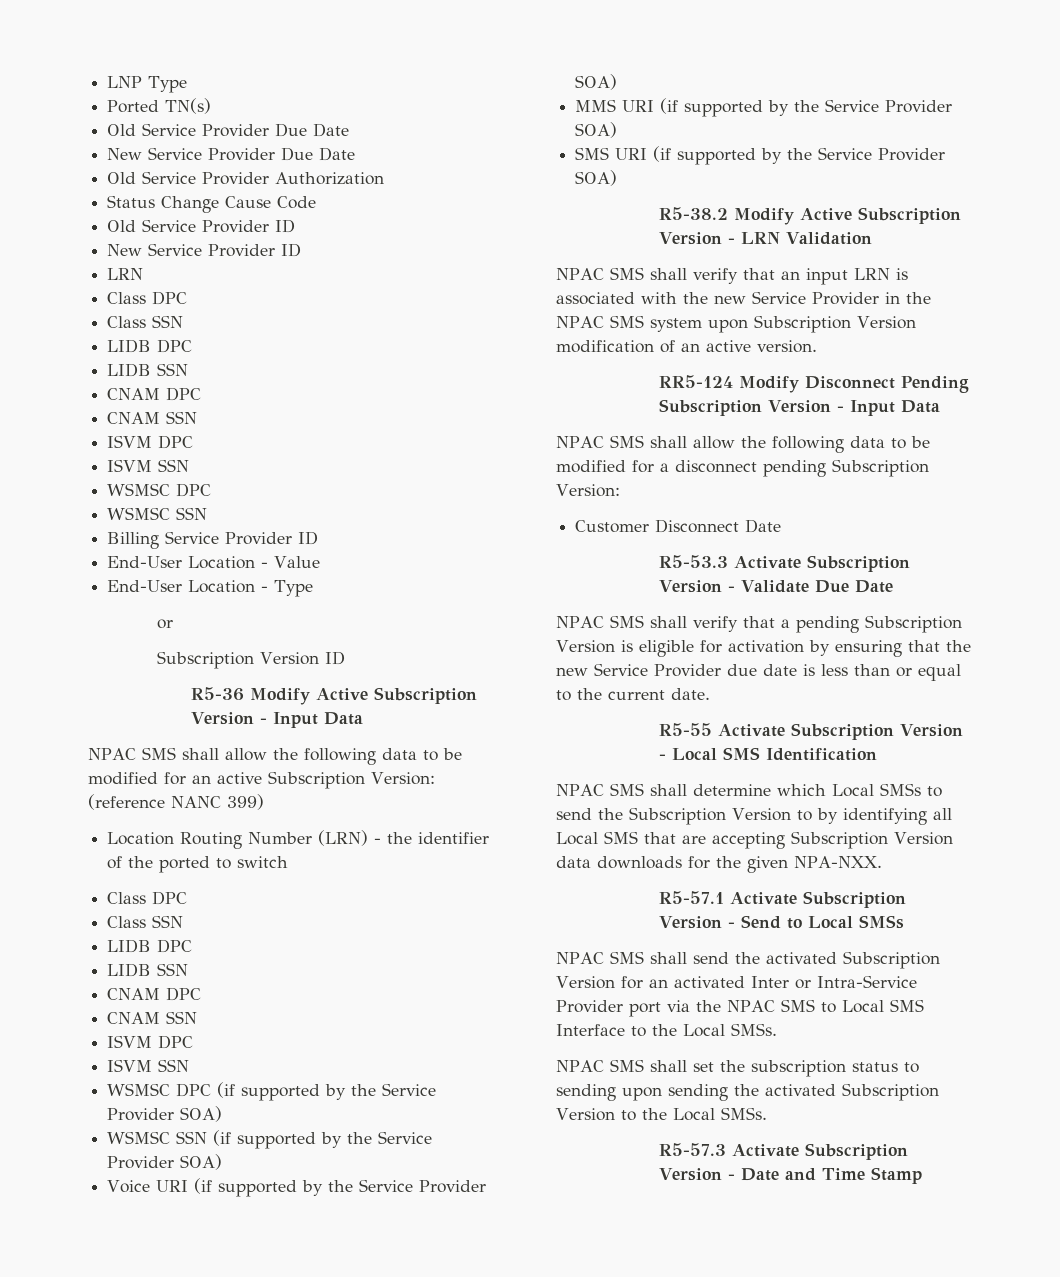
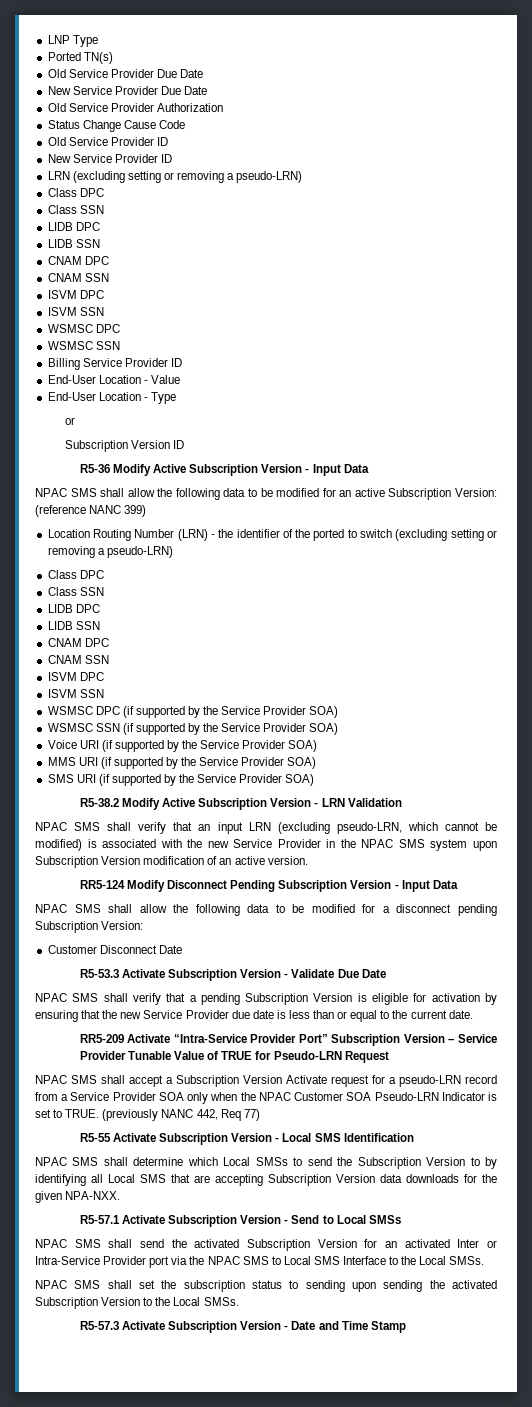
  New Service Provider ID
- LRN
+ LRN (excluding setting or removing a pseudo-LRN)
- Location Routing Number (LRN) - the identifier of the ported to switch
+ Location Routing Number (LRN) - the identifier of the ported to switch (excluding setting or removing a pseudo-LRN)
- NPAC SMS shall verify that an input LRN is associated with the new Service Provider in the NPAC SMS system upon Subscription Version modification of an active version.
+ NPAC SMS shall verify that an input LRN (excluding pseudo-LRN, which cannot be modified) is associated with the new Service Provider in the NPAC SMS system upon Subscription Version modification of an active version.
+ RR5-209 Activate “Intra-Service Provider Port” Subscription Version – Service Provider Tunable Value of TRUE for Pseudo-LRN Request
+ NPAC SMS shall accept a Subscription Version Activate request for a pseudo-LRN record from a Service Provider SOA only when the NPAC Customer SOA Pseudo-LRN Indicator is set to TRUE. (previously NANC 442, Req 77)

